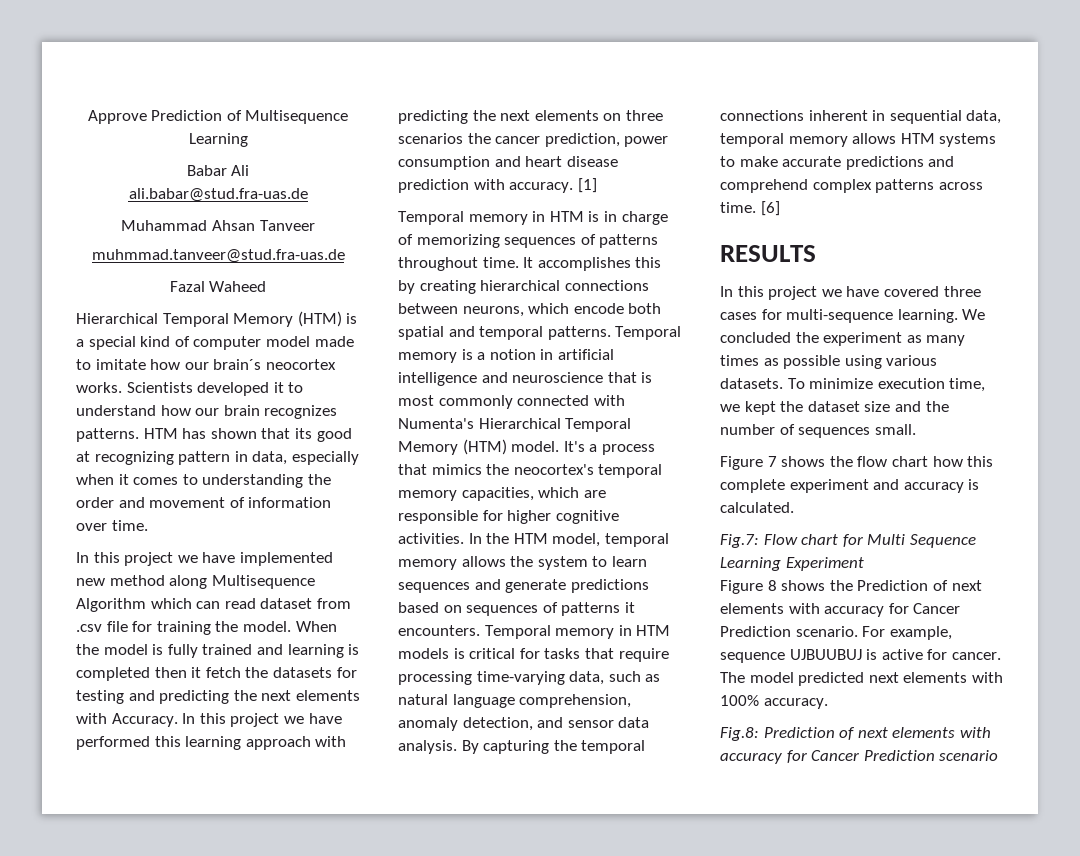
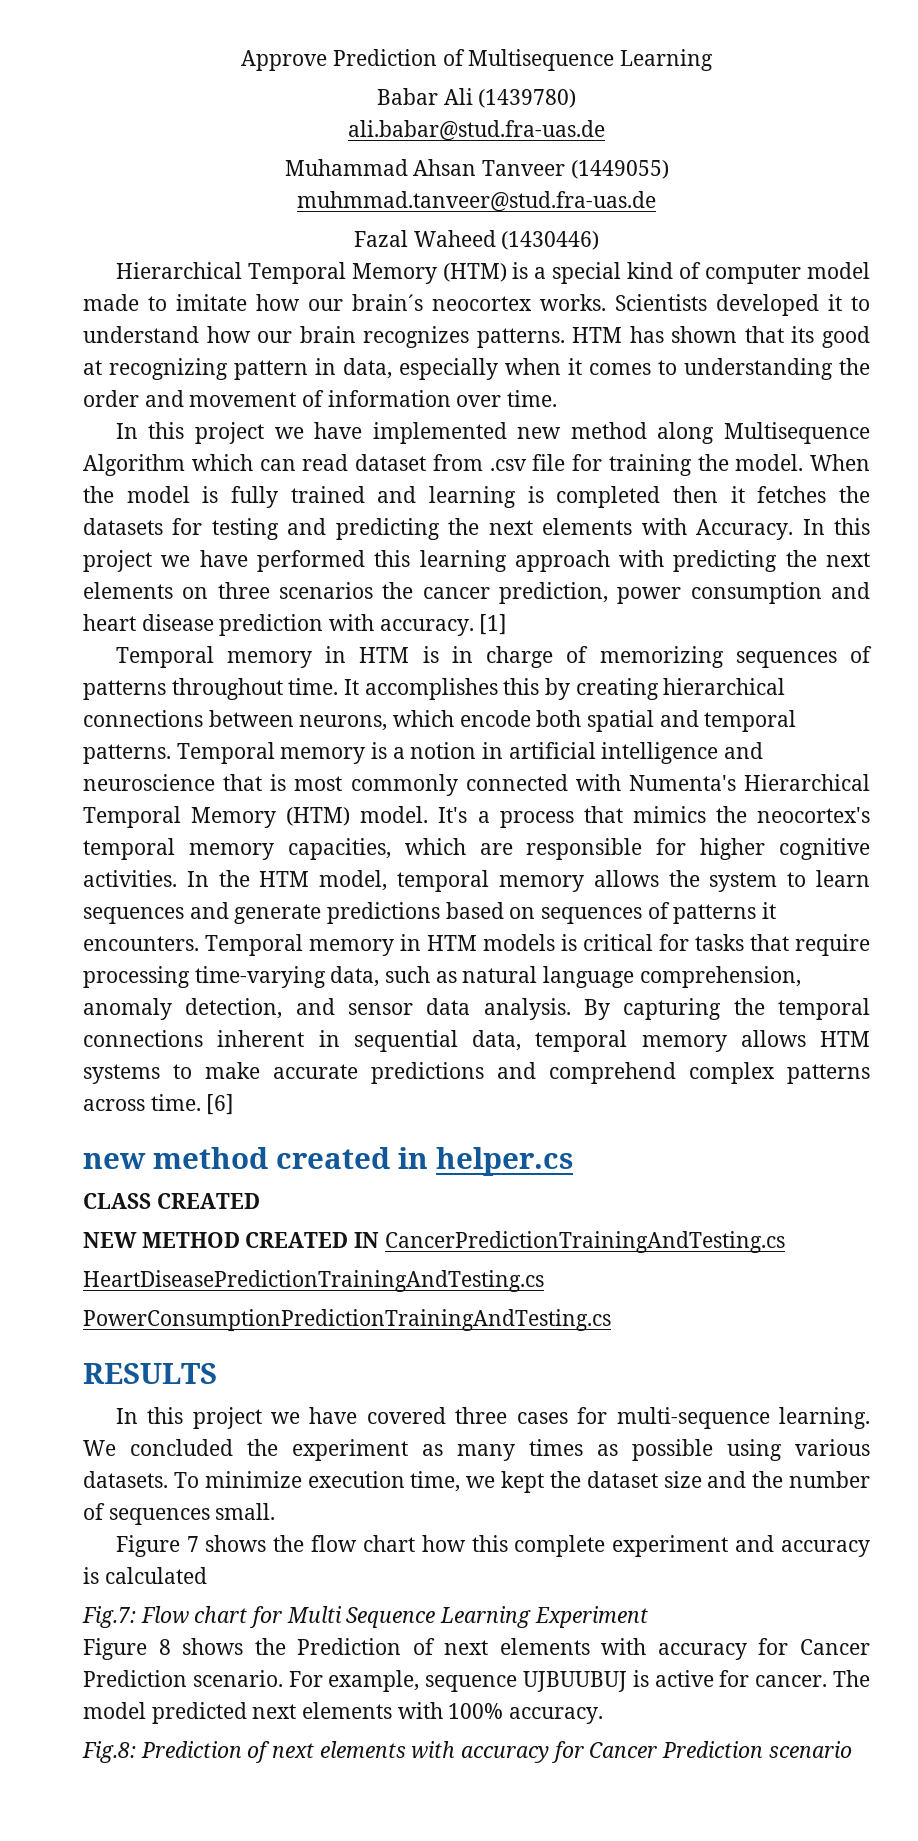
- Babar Ali
+ Babar Ali (1439780)
- Muhammad Ahsan Tanveer
+ Muhammad Ahsan Tanveer (1449055)
- Fazal Waheed
+ Fazal Waheed (1430446)
- When the model is fully trained and learning is completed then it fetch the datasets for testing and predicting the next elements with Accuracy.
+ When the model is fully trained and learning is completed then it fetches the datasets for testing and predicting the next elements with Accuracy.
+ new method created in helper.cs
+ CLASS CREATED
+ NEW METHOD CREATED IN CancerPredictionTrainingAndTesting.cs
+ HeartDiseasePredictionTrainingAndTesting.cs
+ PowerConsumptionPredictionTrainingAndTesting.cs
- Figure 7 shows the flow chart how this complete experiment and accuracy is calculated.
+ Figure 7 shows the flow chart how this complete experiment and accuracy is calculated

